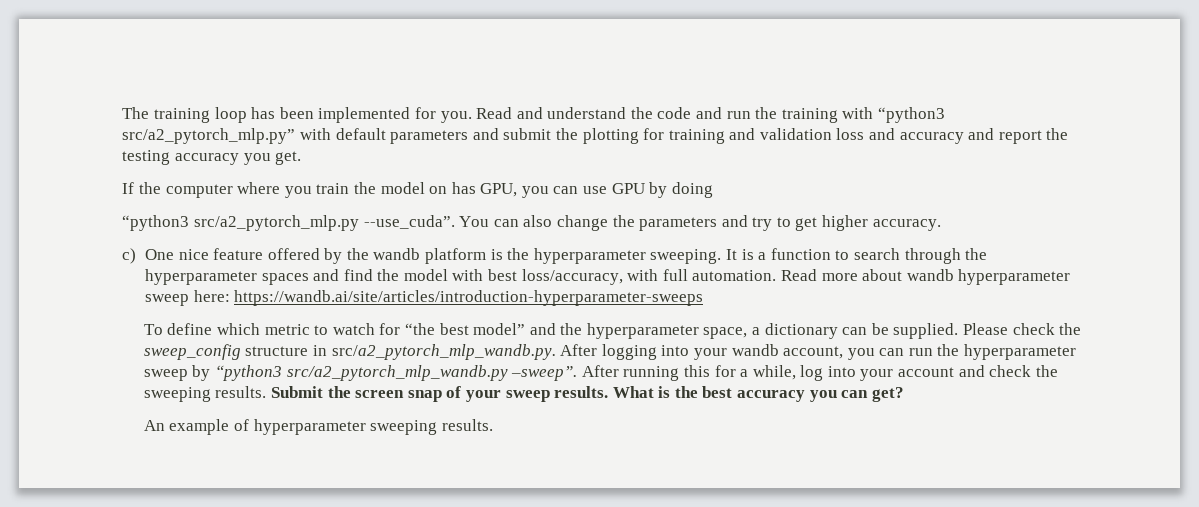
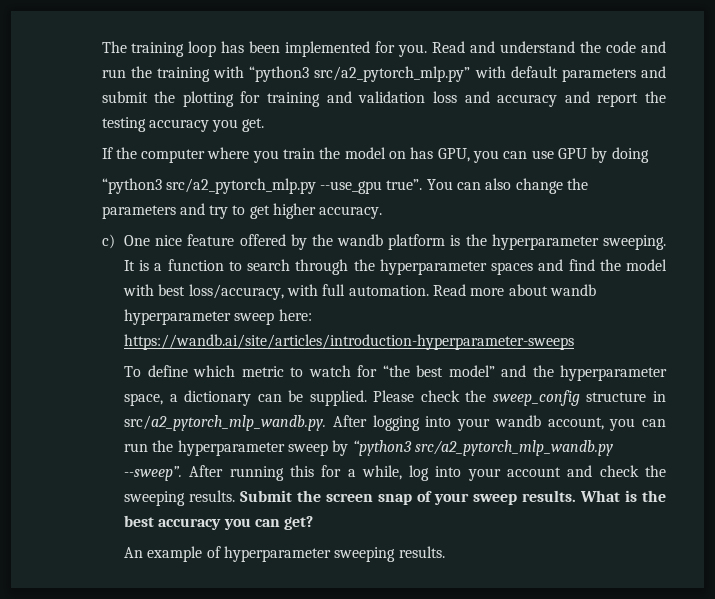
- “python3 src/a2_pytorch_mlp.py --use_cuda”.
+ “python3 src/a2_pytorch_mlp.py --use_gpu true”.
- Please check the sweep_config structure in src/a2_pytorch_mlp_wandb.py. After logging into your wandb account, you can run the hyperparameter sweep by “python3 src/a2_pytorch_mlp_wandb.py –sweep”.
+ Please check the sweep_config structure in src/a2_pytorch_mlp_wandb.py. After logging into your wandb account, you can run the hyperparameter sweep by “python3 src/a2_pytorch_mlp_wandb.py --sweep”.

